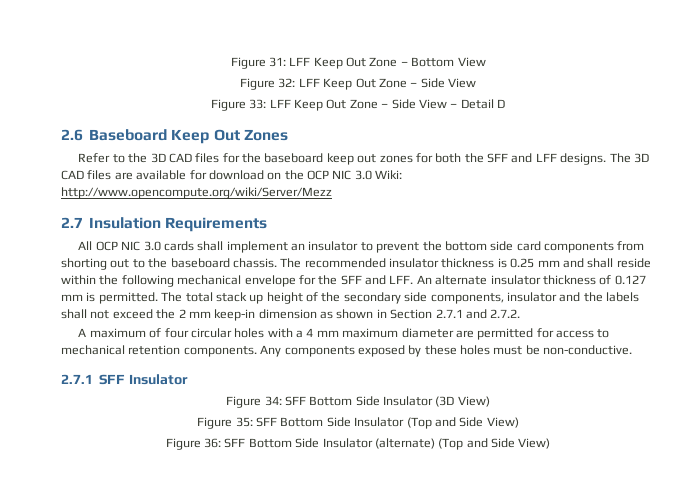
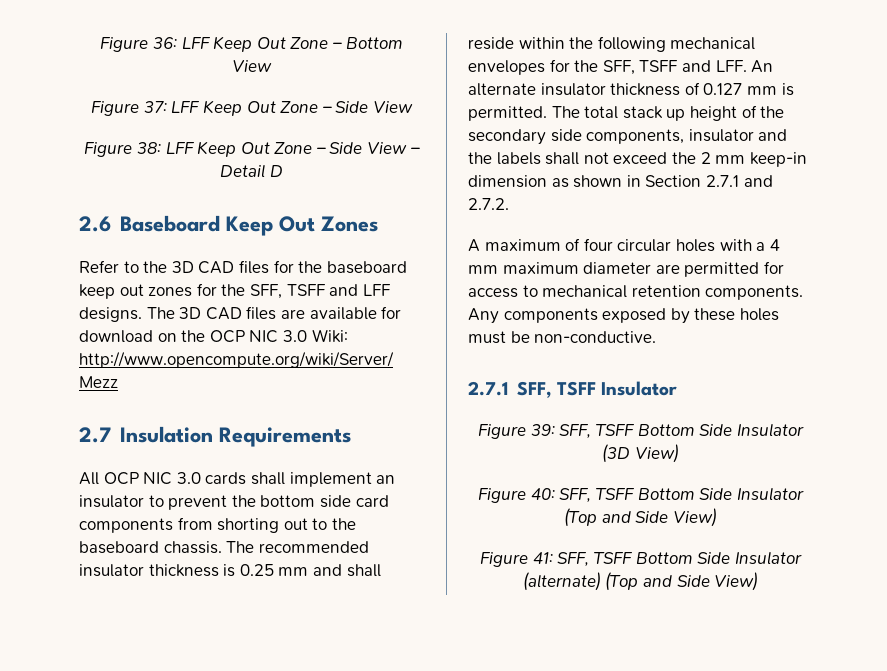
- Figure 31: LFF Keep Out Zone – Bottom View
+ Figure 36: LFF Keep Out Zone – Bottom View
- Figure 32: LFF Keep Out Zone – Side View
+ Figure 37: LFF Keep Out Zone – Side View
- Figure 33: LFF Keep Out Zone – Side View – Detail D
+ Figure 38: LFF Keep Out Zone – Side View – Detail D
- Refer to the 3D CAD files for the baseboard keep out zones for both the SFF and LFF designs.
+ Refer to the 3D CAD files for the baseboard keep out zones for the SFF, TSFF and LFF designs.
- The recommended insulator thickness is 0.25 mm and shall reside within the following mechanical envelope for the SFF and LFF. An alternate insulator thickness of 0.127 mm is permitted.
+ The recommended insulator thickness is 0.25 mm and shall reside within the following mechanical envelopes for the SFF, TSFF and LFF. An alternate insulator thickness of 0.127 mm is permitted.
- 2.7.1 SFF Insulator
+ 2.7.1 SFF, TSFF Insulator
- Figure 34: SFF Bottom Side Insulator (3D View)
+ Figure 39: SFF, TSFF Bottom Side Insulator (3D View)
- Figure 35: SFF Bottom Side Insulator (Top and Side View)
+ Figure 40: SFF, TSFF Bottom Side Insulator (Top and Side View)
- Figure 36: SFF Bottom Side Insulator (alternate) (Top and Side View)
+ Figure 41: SFF, TSFF Bottom Side Insulator (alternate) (Top and Side View)

